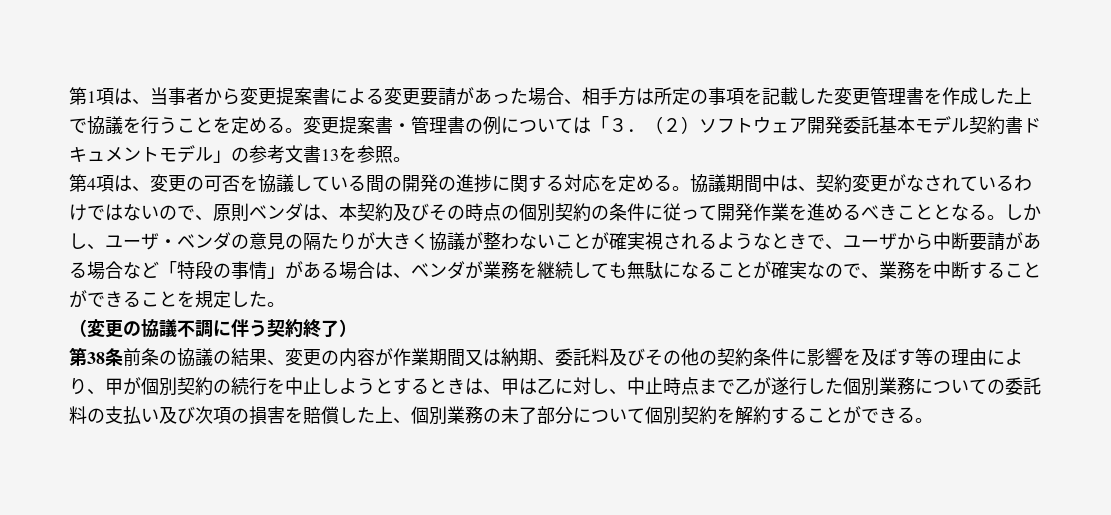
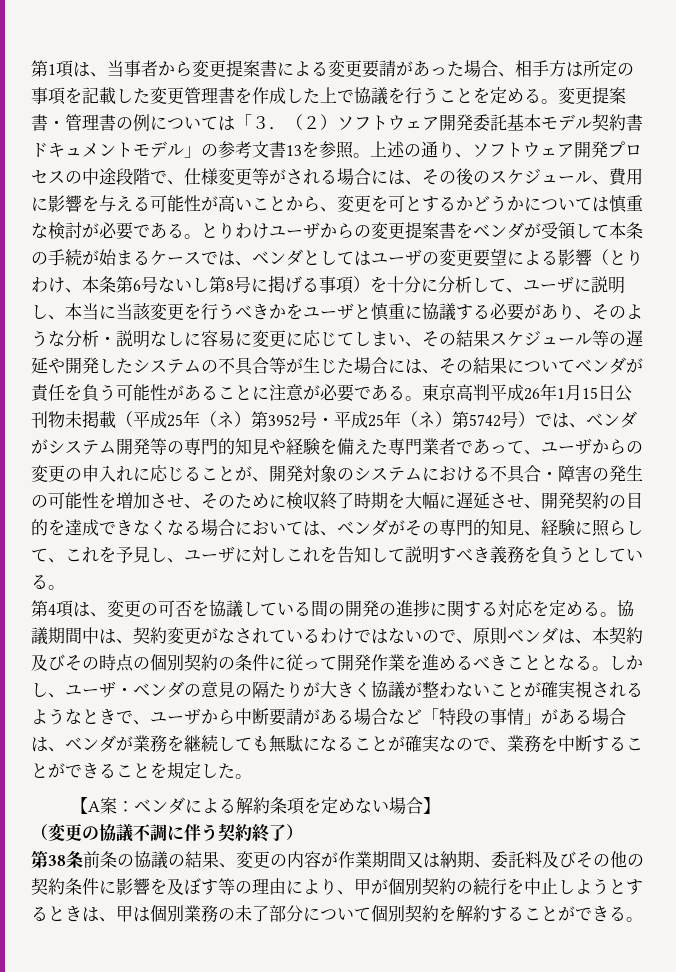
+ 上述の通り、ソフトウェア開発プロセスの中途段階で、仕様変更等がされる場合には、その後のスケジュール、費用に影響を与える可能性が高いことから、変更を可とするかどうかについては慎重な検討が必要である。とりわけユーザからの変更提案書をベンダが受領して本条の手続が始まるケースでは、ベンダとしてはユーザの変更要望による影響（とりわけ、本条第6号ないし第8号に掲げる事項）を十分に分析して、ユーザに説明し、本当に当該変更を行うべきかをユーザと慎重に協議する必要があり、そのような分析・説明なしに容易に変更に応じてしまい、その結果スケジュール等の遅延や開発したシステムの不具合等が生じた場合には、その結果についてベンダが責任を負う可能性があることに注意が必要である。東京高判平成26年1月15日公刊物未掲載（平成25年（ネ）第3952号・平成25年（ネ）第5742号）では、ベンダがシステム開発等の専門的知見や経験を備えた専門業者であって、ユーザからの変更の申入れに応じることが、開発対象のシステムにおける不具合・障害の発生の可能性を増加させ、そのために検収終了時期を大幅に遅延させ、開発契約の目的を達成できなくなる場合においては、ベンダがその専門的知見、経験に照らして、これを予見し、ユーザに対しこれを告知して説明すべき義務を負うとしている。
+ 【A案：ベンダによる解約条項を定めない場合】
- 第38条前条の協議の結果、変更の内容が作業期間又は納期、委託料及びその他の契約条件に影響を及ぼす等の理由により、甲が個別契約の続行を中止しようとするときは、甲は乙に対し、中止時点まで乙が遂行した個別業務についての委託料の支払い及び次項の損害を賠償した上、個別業務の未了部分について個別契約を解約することができる。
+ 第38条前条の協議の結果、変更の内容が作業期間又は納期、委託料及びその他の契約条件に影響を及ぼす等の理由により、甲が個別契約の続行を中止しようとするときは、甲は個別業務の未了部分について個別契約を解約することができる。

